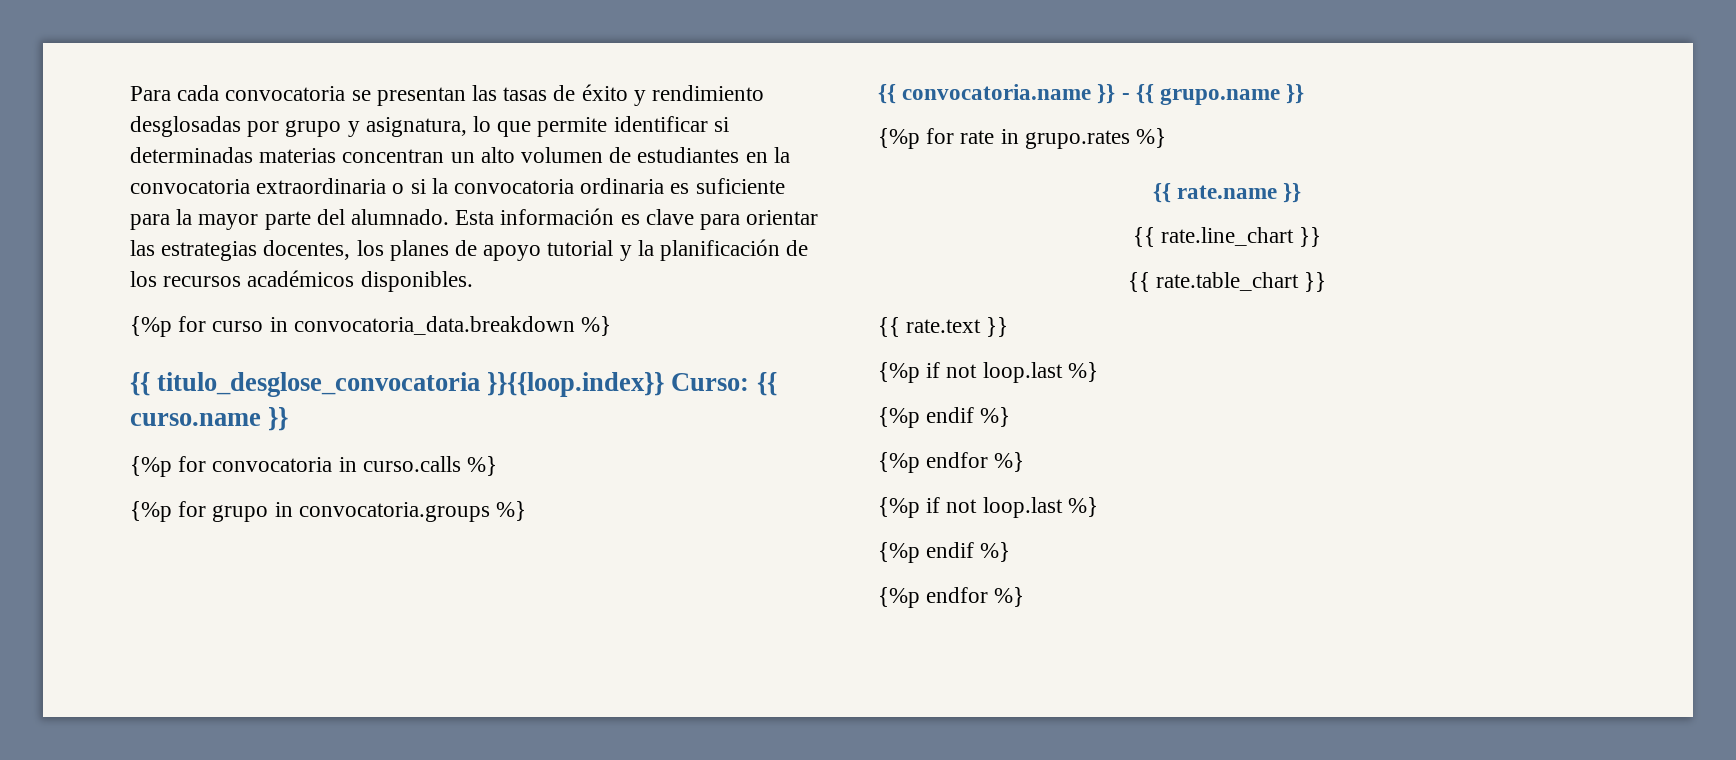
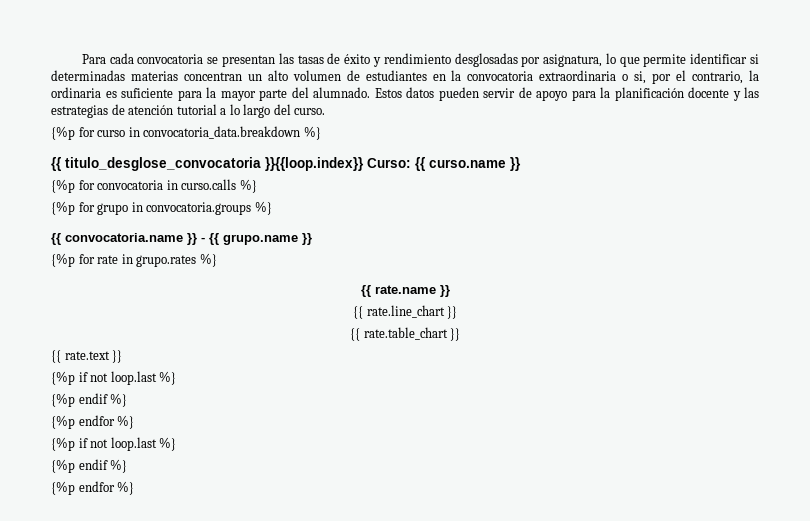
- Para cada convocatoria se presentan las tasas de éxito y rendimiento desglosadas por grupo y asignatura, lo que permite identificar si determinadas materias concentran un alto volumen de estudiantes en la convocatoria extraordinaria o si la convocatoria ordinaria es suficiente para la mayor parte del alumnado.
+ Para cada convocatoria se presentan las tasas de éxito y rendimiento desglosadas por asignatura, lo que permite identificar si determinadas materias concentran un alto volumen de estudiantes en la convocatoria extraordinaria o si, por el contrario, la ordinaria es suficiente para la mayor parte del alumnado.
- Esta información es clave para orientar las estrategias docentes, los planes de apoyo tutorial y la planificación de los recursos académicos disponibles.
+ Estos datos pueden servir de apoyo para la planificación docente y las estrategias de atención tutorial a lo largo del curso.

